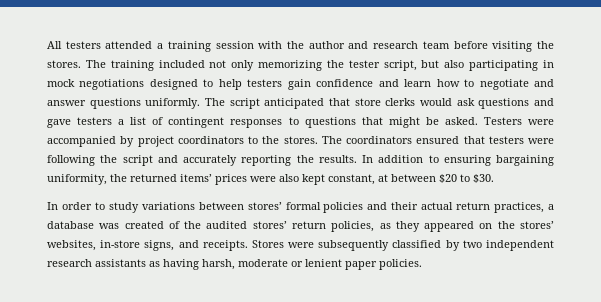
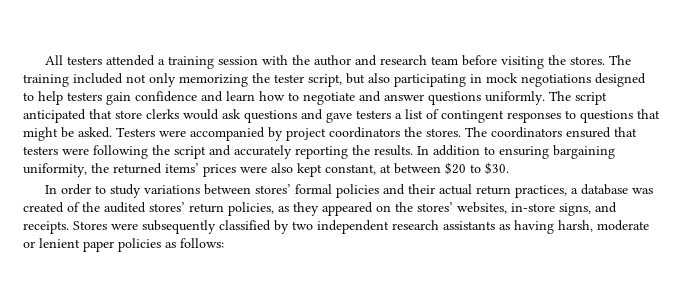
- Testers were accompanied by project coordinators to the stores.
+ Testers were accompanied by project coordinators the stores.
- Stores were subsequently classified by two independent research assistants as having harsh, moderate or lenient paper policies.
+ Stores were subsequently classified by two independent research assistants as having harsh, moderate or lenient paper policies as follows:

